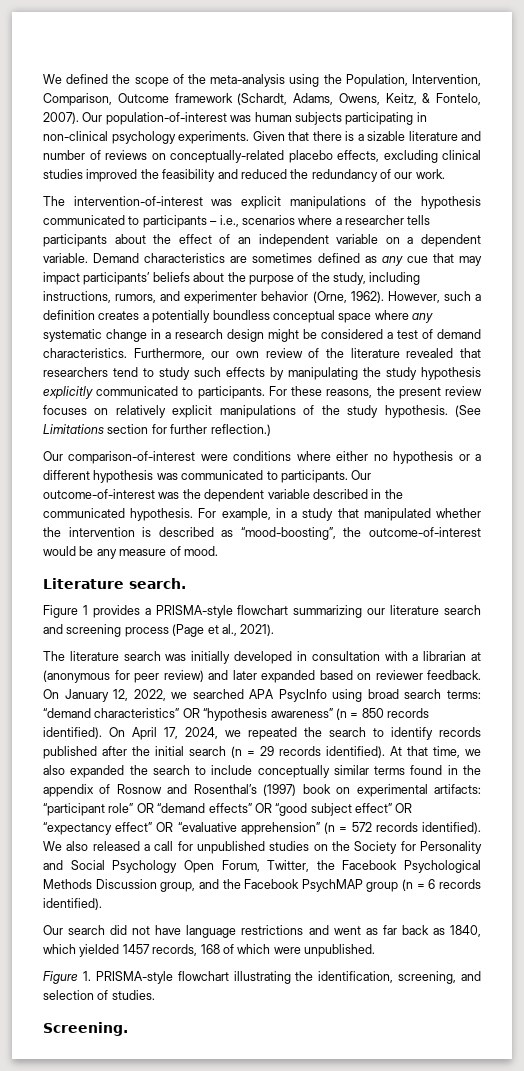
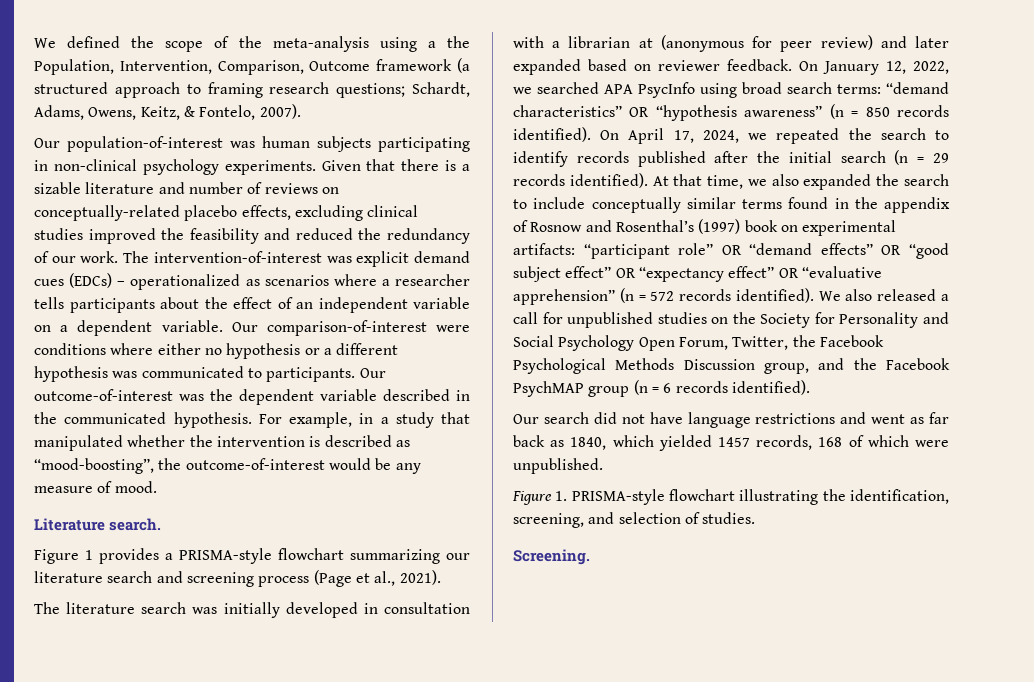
- We defined the scope of the meta-analysis using the Population, Intervention, Comparison, Outcome framework (Schardt, Adams, Owens, Keitz, & Fontelo, 2007). Our population-of-interest was human subjects participating in non-clinical psychology experiments.
+ We defined the scope of the meta-analysis using a the Population, Intervention, Comparison, Outcome framework (a structured approach to framing research questions; Schardt, Adams, Owens, Keitz, & Fontelo, 2007).
+ Our population-of-interest was human subjects participating in non-clinical psychology experiments.
- Given that there is a sizable literature and number of reviews on conceptually-related placebo effects, excluding clinical studies improved the feasibility and reduced the redundancy of our work.
- The intervention-of-interest was explicit manipulations of the hypothesis communicated to participants – i.e., scenarios where a researcher tells participants about the effect of an independent variable on a dependent variable. Demand characteristics are sometimes defined as any cue that may impact participants’ beliefs about the purpose of the study, including instructions, rumors, and experimenter behavior (Orne, 1962). However, such a definition creates a potentially boundless conceptual space where any systematic change in a research design might be considered a test of demand characteristics. Furthermore, our own review of the literature revealed that researchers tend to study such effects by manipulating the study hypothesis explicitly communicated to participants. For these reasons, the present review focuses on relatively explicit manipulations of the study hypothesis. (See Limitations section for further reflection.)
- Our comparison-of-interest were conditions where either no hypothesis or a different hypothesis was communicated to participants.
+ Given that there is a sizable literature and number of reviews on conceptually-related placebo effects, excluding clinical studies improved the feasibility and reduced the redundancy of our work. The intervention-of-interest was explicit demand cues (EDCs) – operationalized as scenarios where a researcher tells participants about the effect of an independent variable on a dependent variable. Our comparison-of-interest were conditions where either no hypothesis or a different hypothesis was communicated to participants.

